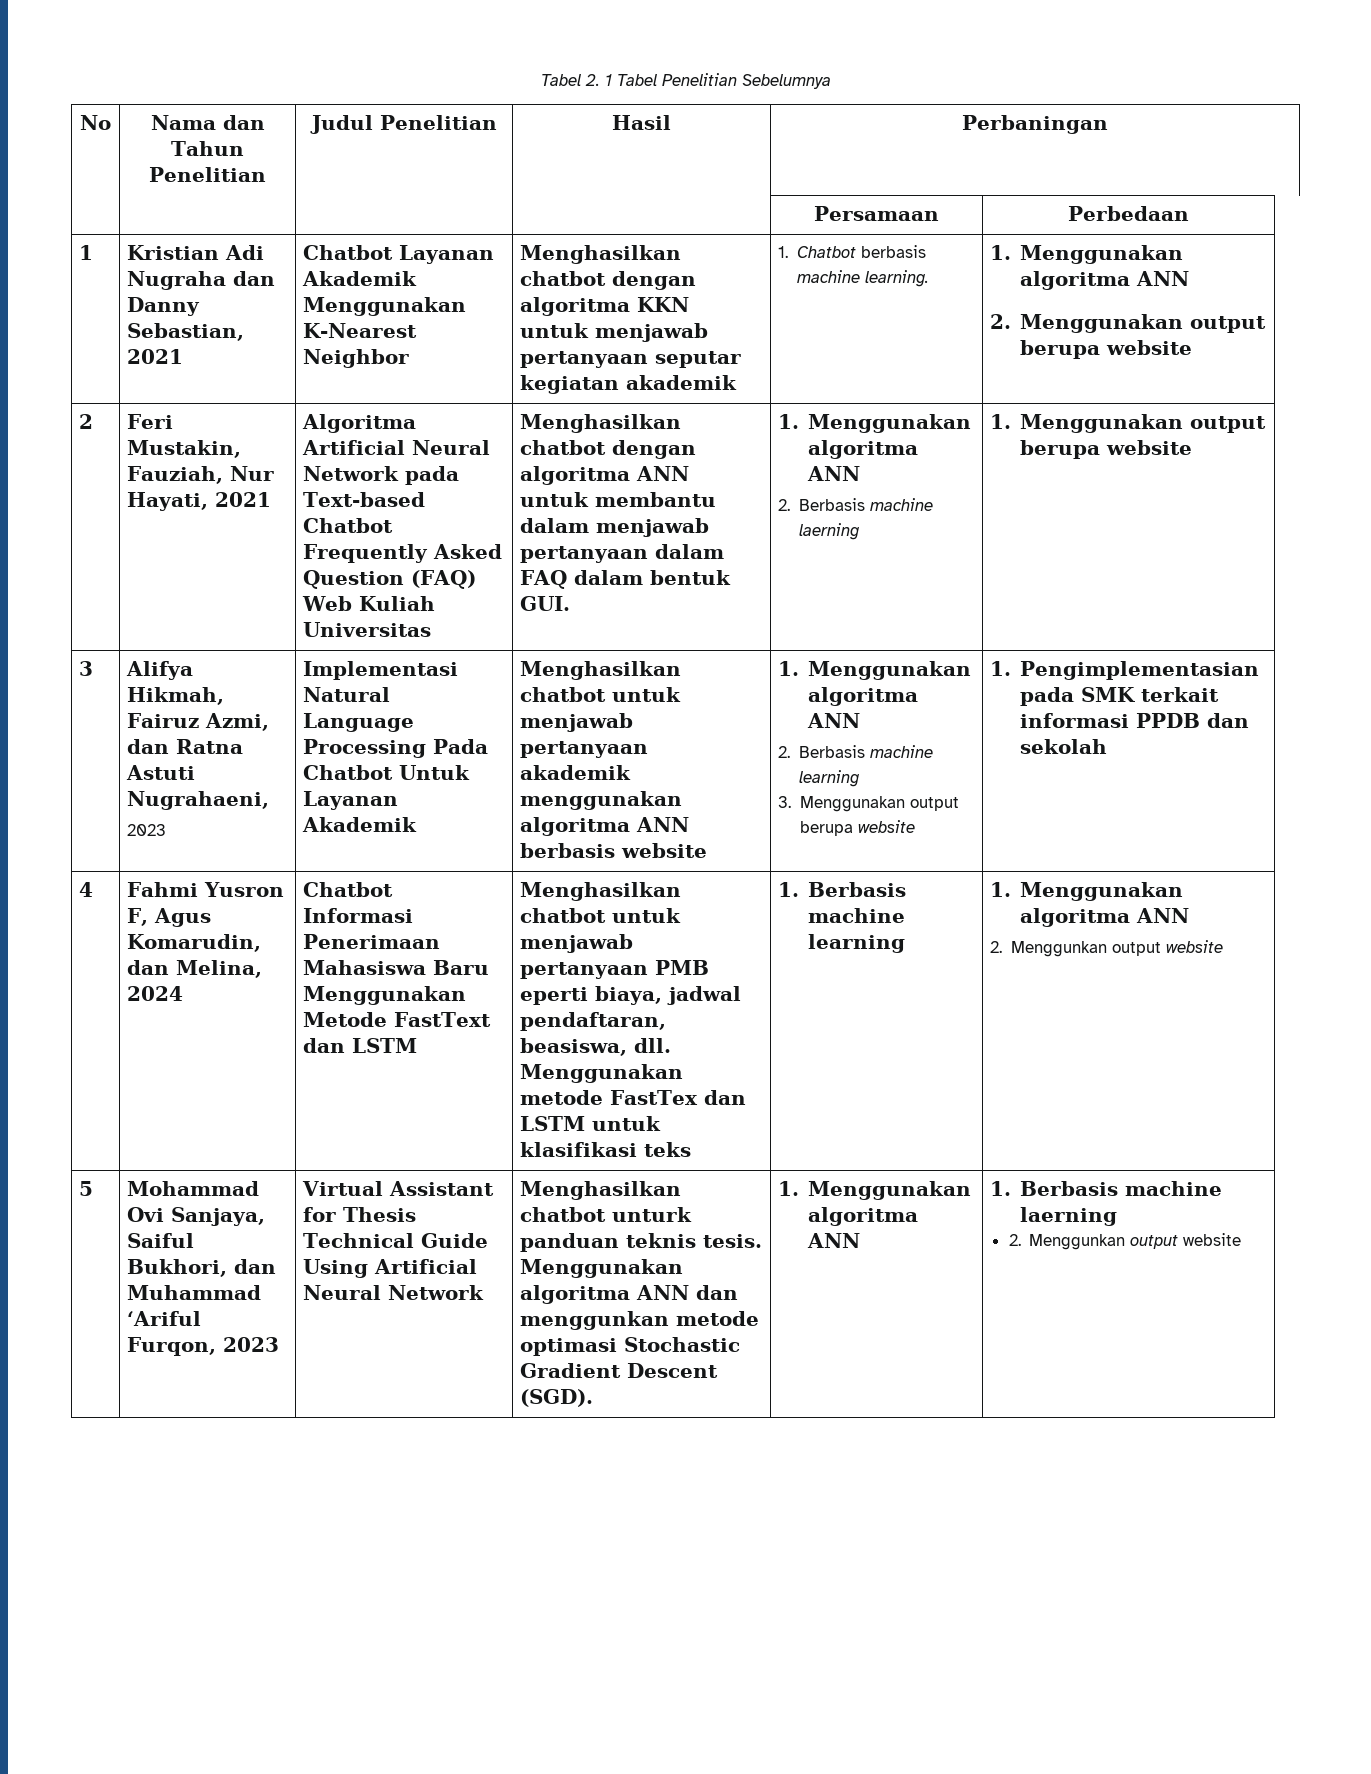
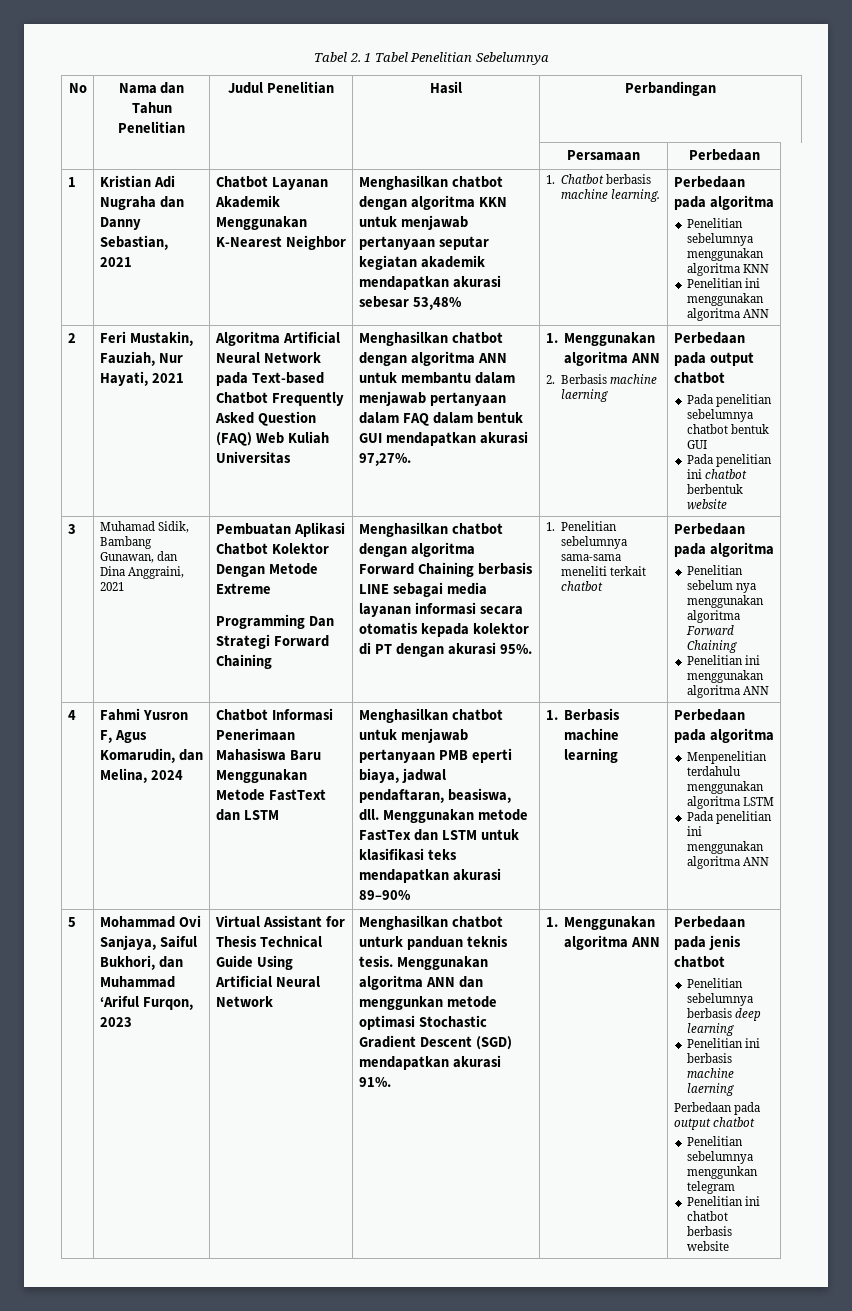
- No | Nama dan Tahun Penelitian | Judul Penelitian | Hasil | Perbaningan
+ No | Nama dan Tahun Penelitian | Judul Penelitian | Hasil | Perbandingan
- Menghasilkan chatbot dengan algoritma KKN untuk menjawab pertanyaan seputar kegiatan akademik
+ Menghasilkan chatbot dengan algoritma KKN untuk menjawab pertanyaan seputar kegiatan akademik mendapatkan akurasi sebesar 53,48%
- 1. Chatbot berbasis machine learning. | 1. Menggunakan algoritma ANN
- 2. Menggunakan output berupa website
+ 1. Chatbot berbasis machine learning. | Perbedaan pada algoritma
+ Penelitian sebelumnya menggunakan algoritma KNN
+ Penelitian ini menggunakan algoritma ANN
- Menghasilkan chatbot dengan algoritma ANN untuk membantu dalam menjawab pertanyaan dalam FAQ dalam bentuk GUI.
+ Menghasilkan chatbot dengan algoritma ANN untuk membantu dalam menjawab pertanyaan dalam FAQ dalam bentuk GUI mendapatkan akurasi 97,27%.
- 2. Berbasis machine laerning | 1. Menggunakan output berupa website
- 3 | Alifya Hikmah, Fairuz Azmi, dan Ratna Astuti Nugrahaeni,
- 2023 | Implementasi Natural Language Processing Pada Chatbot Untuk Layanan Akademik | Menghasilkan chatbot untuk menjawab pertanyaan akademik menggunakan algoritma ANN berbasis website | 1. Menggunakan algoritma ANN
- 2. Berbasis machine learning
- 3. Menggunakan output berupa website | 1. Pengimplementasian pada SMK terkait informasi PPDB dan sekolah
+ 2. Berbasis machine laerning | Perbedaan pada output chatbot
+ Pada penelitian sebelumnya chatbot bentuk GUI
+ Pada penelitian ini chatbot berbentuk website
+ 3 | Muhamad Sidik, Bambang Gunawan, dan Dina Anggraini, 2021 | Pembuatan Aplikasi Chatbot Kolektor Dengan Metode Extreme
+ Programming Dan Strategi Forward Chaining | Menghasilkan chatbot dengan algoritma Forward Chaining berbasis LINE sebagai media layanan informasi secara otomatis kepada kolektor di PT dengan akurasi 95%. | 1. Penelitian sebelumnya sama-sama meneliti terkait chatbot | Perbedaan pada algoritma
+ Penelitian sebelum nya menggunakan algoritma Forward Chaining
+ Penelitian ini menggunakan algoritma ANN
- Menggunakan metode FastTex dan LSTM untuk klasifikasi teks
+ Menggunakan metode FastTex dan LSTM untuk klasifikasi teks mendapatkan akurasi 89–90%
- 1. Berbasis machine learning | 1. Menggunakan algoritma ANN
- 2. Menggunkan output website
+ 1. Berbasis machine learning | Perbedaan pada algoritma
+ Menpenelitian terdahulu menggunakan algoritma LSTM
+ Pada penelitian ini menggunakan algoritma ANN
- Menggunakan algoritma ANN dan menggunkan metode optimasi Stochastic Gradient Descent (SGD).
+ Menggunakan algoritma ANN dan menggunkan metode optimasi Stochastic Gradient Descent (SGD) mendapatkan akurasi 91%.
- 1. Berbasis machine laerning
- 2. Menggunkan output website
+ Perbedaan pada jenis chatbot
+ Penelitian sebelumnya berbasis deep learning
+ Penelitian ini berbasis machine laerning
+ Perbedaan pada output chatbot
+ Penelitian sebelumnya menggunkan telegram
+ Penelitian ini chatbot berbasis website

